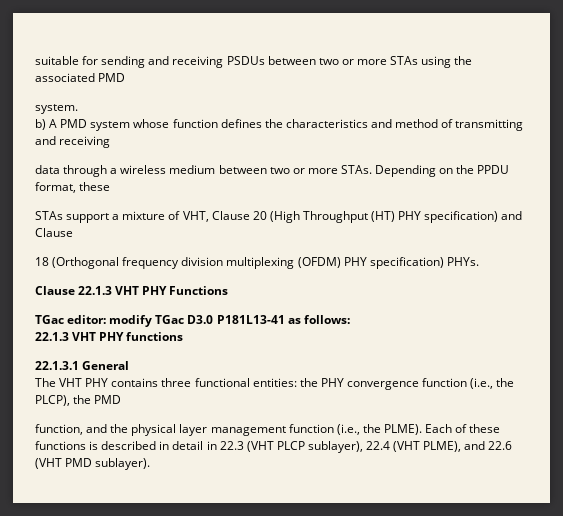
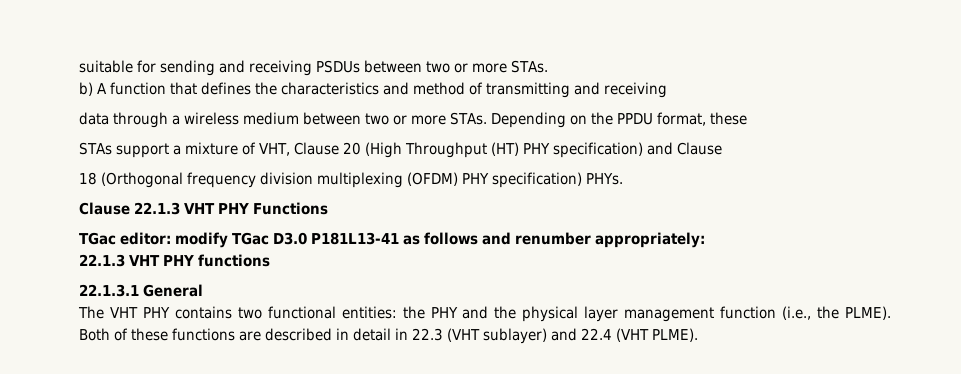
- suitable for sending and receiving PSDUs between two or more STAs using the associated PMD
- system.
- b) A PMD system whose function defines the characteristics and method of transmitting and receiving
+ suitable for sending and receiving PSDUs between two or more STAs.
+ b) A function that defines the characteristics and method of transmitting and receiving
- TGac editor: modify TGac D3.0 P181L13-41 as follows:
+ TGac editor: modify TGac D3.0 P181L13-41 as follows and renumber appropriately:
- The VHT PHY contains three functional entities: the PHY convergence function (i.e., the PLCP), the PMD
- function, and the physical layer management function (i.e., the PLME).
+ The VHT PHY contains two functional entities: the PHY and the physical layer management function (i.e., the PLME).
- Each of these functions is described in detail in 22.3 (VHT PLCP sublayer), 22.4 (VHT PLME), and 22.6 (VHT PMD sublayer).
+ Both of these functions are described in detail in 22.3 (VHT sublayer) and 22.4 (VHT PLME).

